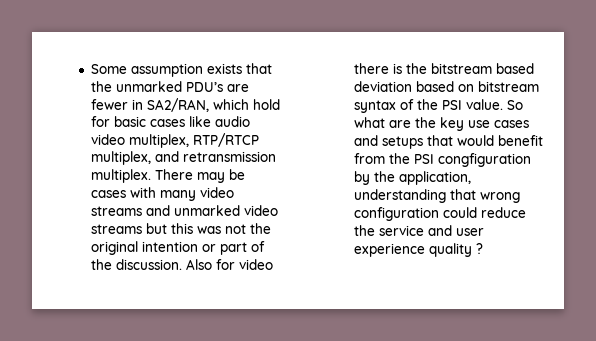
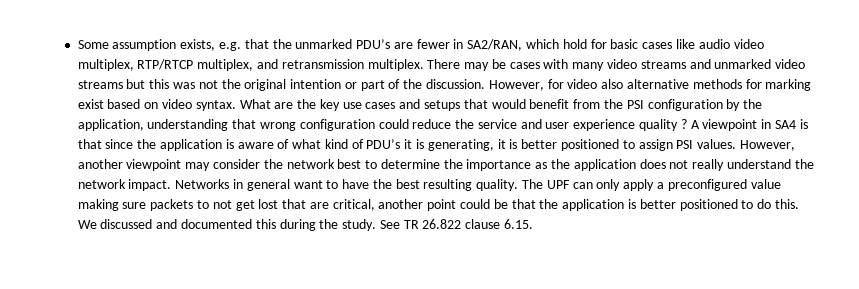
- Some assumption exists that the unmarked PDU’s are fewer in SA2/RAN, which hold for basic cases like audio video multiplex, RTP/RTCP multiplex, and retransmission multiplex.
+ Some assumption exists, e.g. that the unmarked PDU’s are fewer in SA2/RAN, which hold for basic cases like audio video multiplex, RTP/RTCP multiplex, and retransmission multiplex.
- Also for video there is the bitstream based deviation based on bitstream syntax of the PSI value. So what are the key use cases and setups that would benefit from the PSI congfiguration by the application, understanding that wrong configuration could reduce the service and user experience quality ?
+ However, for video also alternative methods for marking exist based on video syntax. What are the key use cases and setups that would benefit from the PSI configuration by the application, understanding that wrong configuration could reduce the service and user experience quality ?
+ A viewpoint in SA4 is that since the application is aware of what kind of PDU’s it is generating, it is better positioned to assign PSI values. However, another viewpoint may consider the network best to determine the importance as the application does not really understand the network impact. Networks in general want to have the best resulting quality. The UPF can only apply a preconfigured value making sure packets to not get lost that are critical, another point could be that the application is better positioned to do this. We discussed and documented this during the study. See TR 26.822 clause 6.15.

